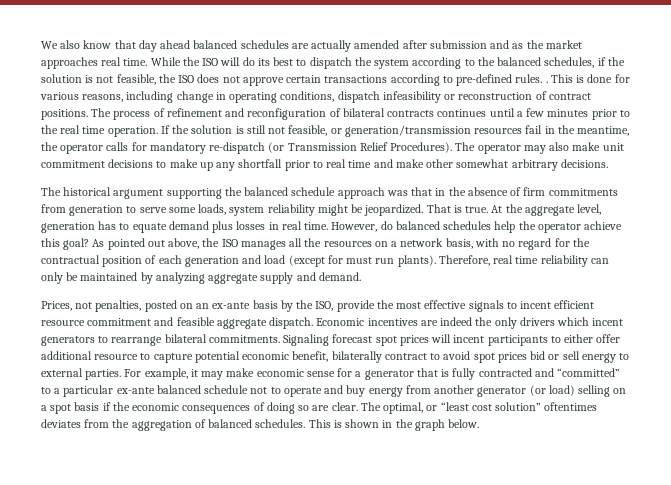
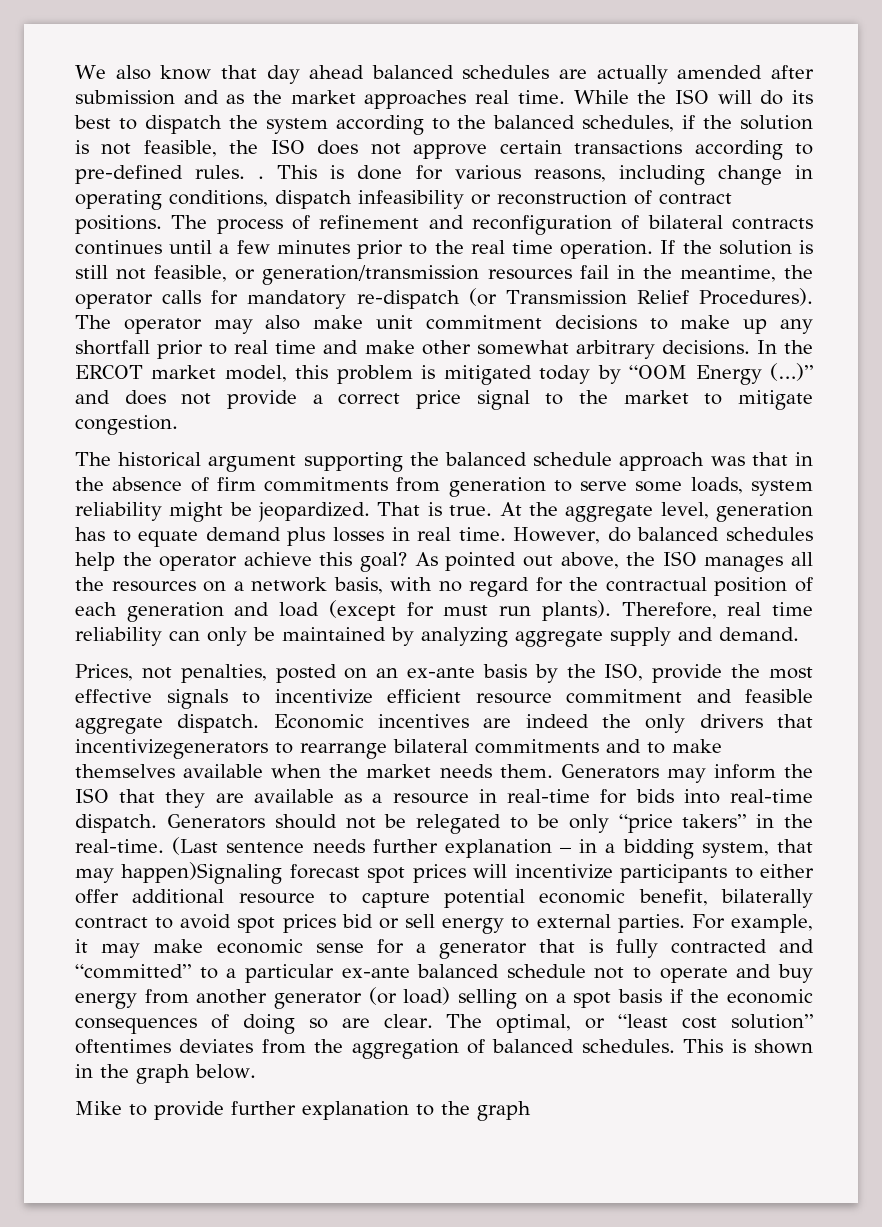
+ In the ERCOT market model, this problem is mitigated today by “OOM Energy (…)” and does not provide a correct price signal to the market to mitigate congestion.
- Prices, not penalties, posted on an ex-ante basis by the ISO, provide the most effective signals to incent efficient resource commitment and feasible aggregate dispatch.
+ Prices, not penalties, posted on an ex-ante basis by the ISO, provide the most effective signals to incentivize efficient resource commitment and feasible aggregate dispatch.
- Economic incentives are indeed the only drivers which incent generators to rearrange bilateral commitments. Signaling forecast spot prices will incent participants to either offer additional resource to capture potential economic benefit, bilaterally contract to avoid spot prices bid or sell energy to external parties.
+ Economic incentives are indeed the only drivers that incentivizegenerators to rearrange bilateral commitments and to make themselves available when the market needs them. Generators may inform the ISO that they are available as a resource in real-time for bids into real-time dispatch. Generators should not be relegated to be only “price takers” in the real-time. (Last sentence needs further explanation – in a bidding system, that may happen)Signaling forecast spot prices will incentivize participants to either offer additional resource to capture potential economic benefit, bilaterally contract to avoid spot prices bid or sell energy to external parties.
+ Mike to provide further explanation to the graph

